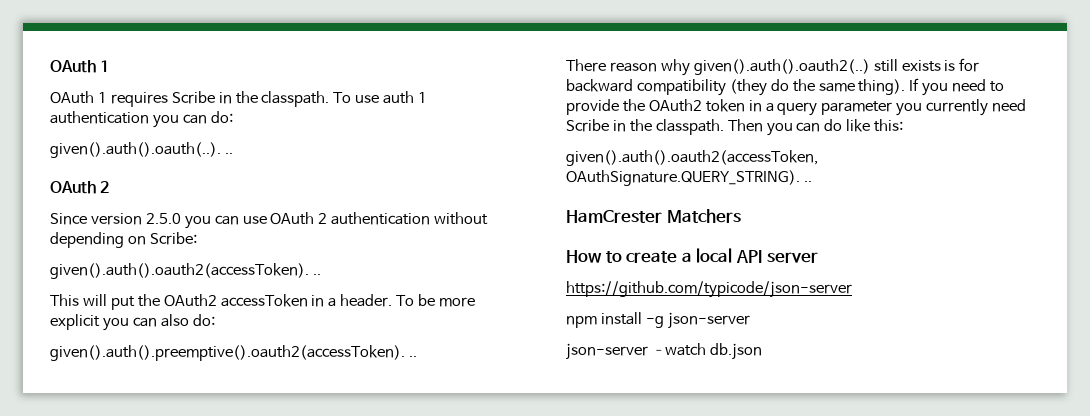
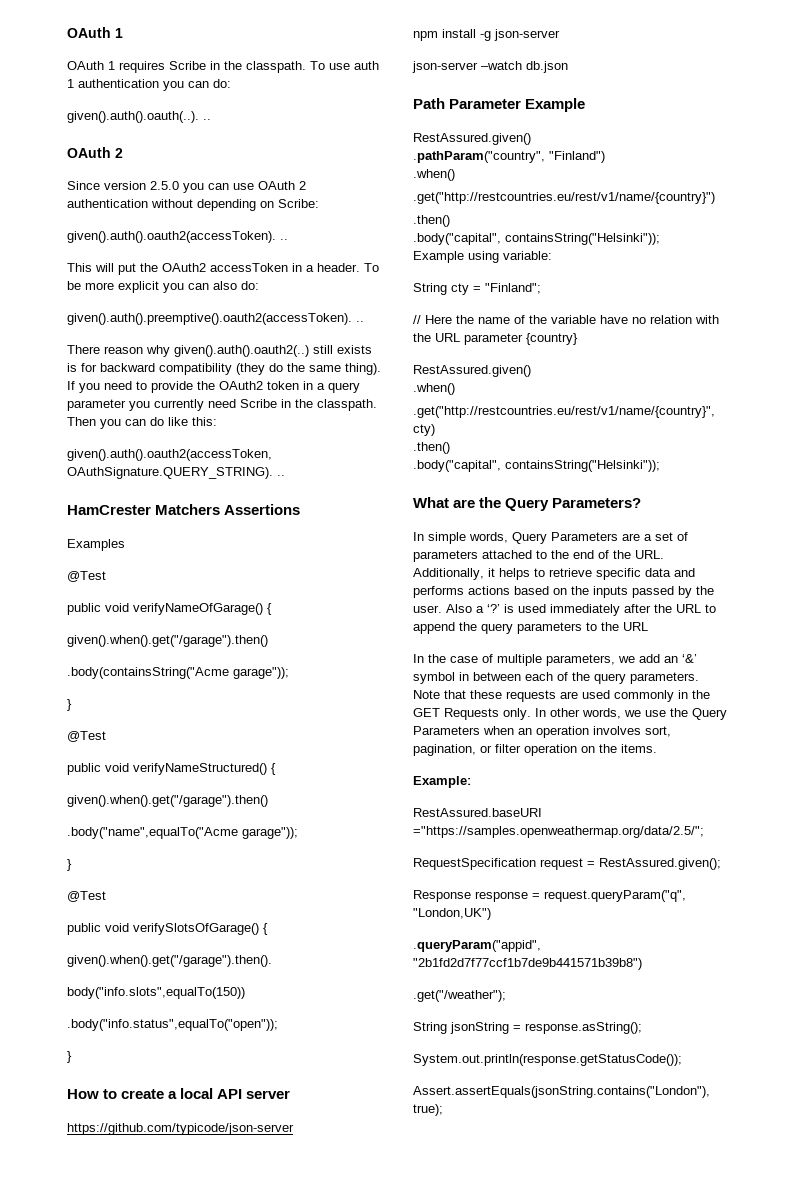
- HamCrester Matchers
+ HamCrester Matchers Assertions
+ Examples
+ @Test
+ public void verifyNameOfGarage() {
+ given().when().get("/garage").then()
+ .body(containsString("Acme garage"));
+ }
+ @Test
+ public void verifyNameStructured() {
+ given().when().get("/garage").then()
+ .body("name",equalTo("Acme garage"));
+ }
+ @Test
+ public void verifySlotsOfGarage() {
+ given().when().get("/garage").then().
+ body("info.slots",equalTo(150))
+ .body("info.status",equalTo("open"));
+ }
+ Path Parameter Example
+ RestAssured.given()
+ .pathParam("country", "Finland")
+ .when()
+ .get("http://restcountries.eu/rest/v1/name/{country}")
+ .then()
+ .body("capital", containsString("Helsinki"));
+ Example using variable:
+ String cty = "Finland";
+ // Here the name of the variable have no relation with the URL parameter {country}
+ RestAssured.given()
+ .when()
+ .get("http://restcountries.eu/rest/v1/name/{country}", cty)
+ .then()
+ .body("capital", containsString("Helsinki"));
+ What are the Query Parameters?
+ In simple words, Query Parameters are a set of parameters attached to the end of the URL. Additionally, it helps to retrieve specific data and performs actions based on the inputs passed by the user. Also a ‘?’ is used immediately after the URL to append the query parameters to the URL
+ In the case of multiple parameters, we add an ‘&’ symbol in between each of the query parameters. Note that these requests are used commonly in the GET Requests only. In other words, we use the Query Parameters when an operation involves sort, pagination, or filter operation on the items.
+ Example:
+ RestAssured.baseURI ="https://samples.openweathermap.org/data/2.5/";
+ RequestSpecification request = RestAssured.given();
+ Response response = request.queryParam("q", "London,UK")
+ .queryParam("appid", "2b1fd2d7f77ccf1b7de9b441571b39b8")
+ .get("/weather");
+ String jsonString = response.asString();
+ System.out.println(response.getStatusCode());
+ Assert.assertEquals(jsonString.contains("London"), true);

